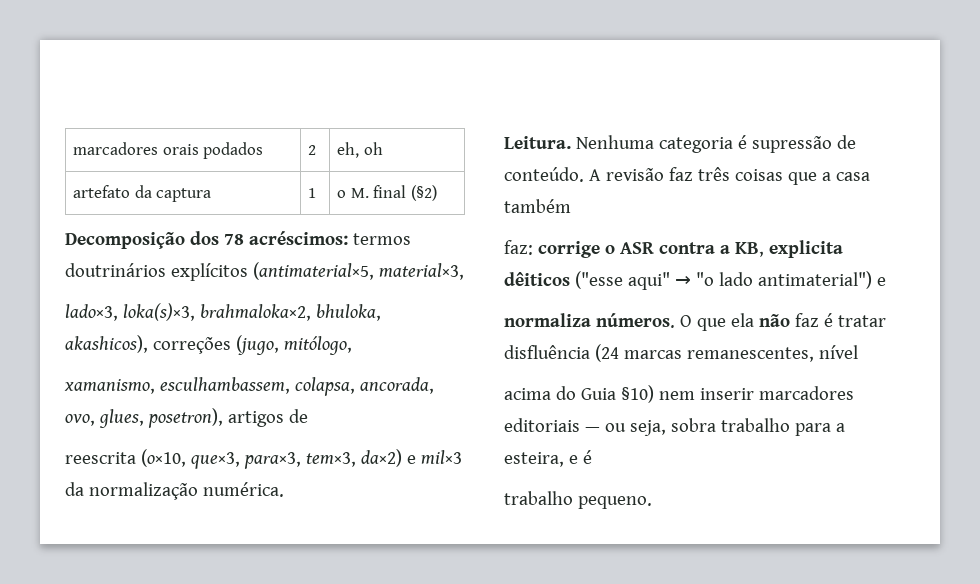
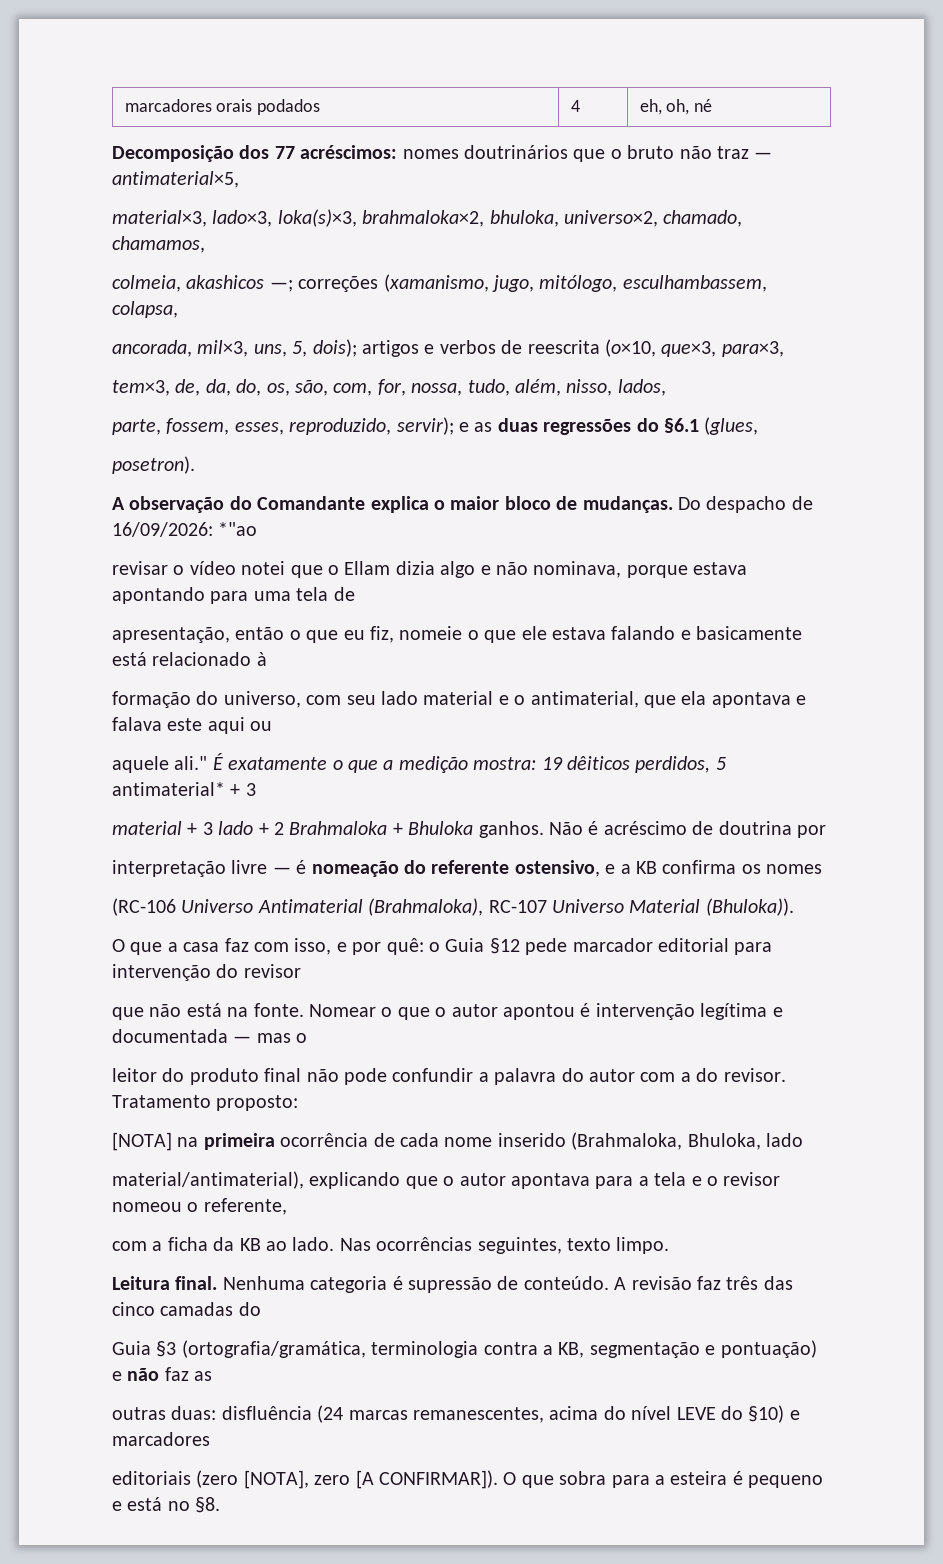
- marcadores orais podados | 2 | eh, oh
- artefato da captura | 1 | o M. final (§2)
- Decomposição dos 78 acréscimos: termos doutrinários explícitos (antimaterial×5, material×3,
- lado×3, loka(s)×3, brahmaloka×2, bhuloka, akashicos), correções (jugo, mitólogo,
- xamanismo, esculhambassem, colapsa, ancorada, ovo, glues, posetron), artigos de
- reescrita (o×10, que×3, para×3, tem×3, da×2) e mil×3 da normalização numérica.
- Leitura.
+ marcadores orais podados | 4 | eh, oh, né
+ Decomposição dos 77 acréscimos: nomes doutrinários que o bruto não traz — antimaterial×5,
+ material×3, lado×3, loka(s)×3, brahmaloka×2, bhuloka, universo×2, chamado, chamamos,
+ colmeia, akashicos —; correções (xamanismo, jugo, mitólogo, esculhambassem, colapsa,
+ ancorada, mil×3, uns, 5, dois); artigos e verbos de reescrita (o×10, que×3, para×3,
+ tem×3, de, da, do, os, são, com, for, nossa, tudo, além, nisso, lados,
+ parte, fossem, esses, reproduzido, servir); e as duas regressões do §6.1 (glues,
+ posetron).
+ A observação do Comandante explica o maior bloco de mudanças. Do despacho de 16/09/2026: *"ao
+ revisar o vídeo notei que o Ellam dizia algo e não nominava, porque estava apontando para uma tela de
+ apresentação, então o que eu fiz, nomeie o que ele estava falando e basicamente está relacionado à
+ formação do universo, com seu lado material e o antimaterial, que ela apontava e falava este aqui ou
+ aquele ali." É exatamente o que a medição mostra: 19 dêiticos perdidos, 5 antimaterial* + 3
+ material + 3 lado + 2 Brahmaloka + Bhuloka ganhos. Não é acréscimo de doutrina por
+ interpretação livre — é nomeação do referente ostensivo, e a KB confirma os nomes
+ (RC-106 Universo Antimaterial (Brahmaloka), RC-107 Universo Material (Bhuloka)).
+ O que a casa faz com isso, e por quê: o Guia §12 pede marcador editorial para intervenção do revisor
+ que não está na fonte. Nomear o que o autor apontou é intervenção legítima e documentada — mas o
+ leitor do produto final não pode confundir a palavra do autor com a do revisor. Tratamento proposto:
+ [NOTA] na primeira ocorrência de cada nome inserido (Brahmaloka, Bhuloka, lado
+ material/antimaterial), explicando que o autor apontava para a tela e o revisor nomeou o referente,
+ com a ficha da KB ao lado. Nas ocorrências seguintes, texto limpo.
+ Leitura final.
- A revisão faz três coisas que a casa também
- faz: corrige o ASR contra a KB, explicita dêiticos ("esse aqui" → "o lado antimaterial") e
- normaliza números. O que ela não faz é tratar disfluência (24 marcas remanescentes, nível
- acima do Guia §10) nem inserir marcadores editoriais — ou seja, sobra trabalho para a esteira, e é
- trabalho pequeno.
+ A revisão faz três das cinco camadas do
+ Guia §3 (ortografia/gramática, terminologia contra a KB, segmentação e pontuação) e não faz as
+ outras duas: disfluência (24 marcas remanescentes, acima do nível LEVE do §10) e marcadores
+ editoriais (zero [NOTA], zero [A CONFIRMAR]). O que sobra para a esteira é pequeno e está no §8.

